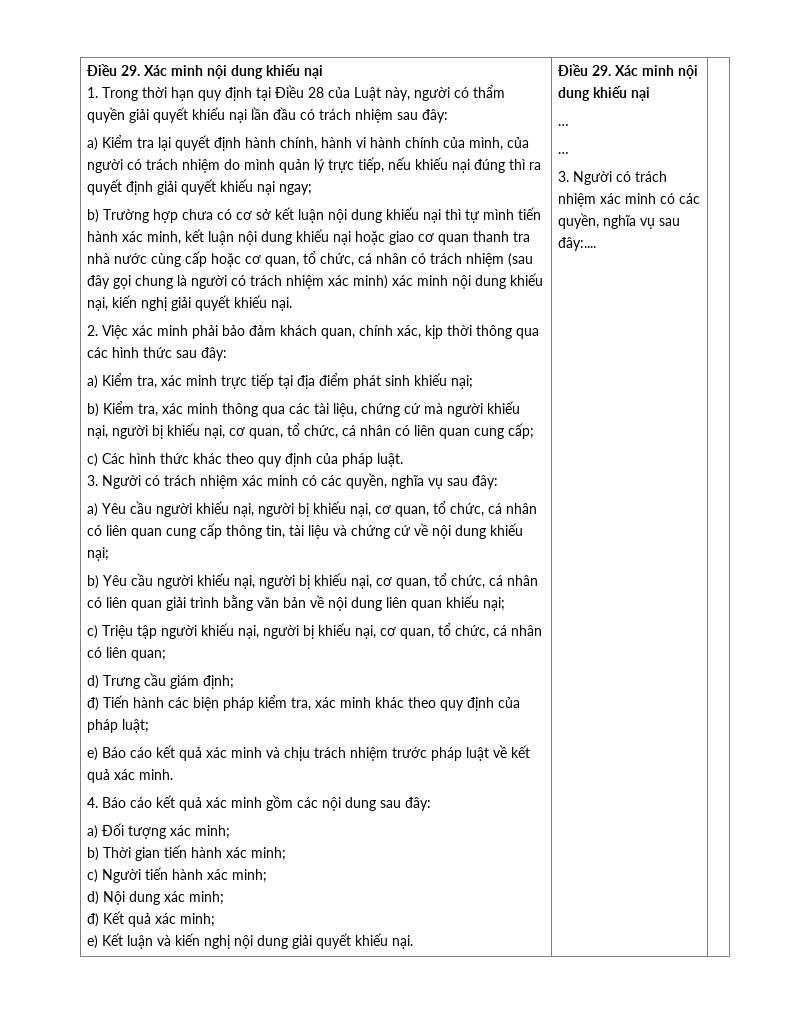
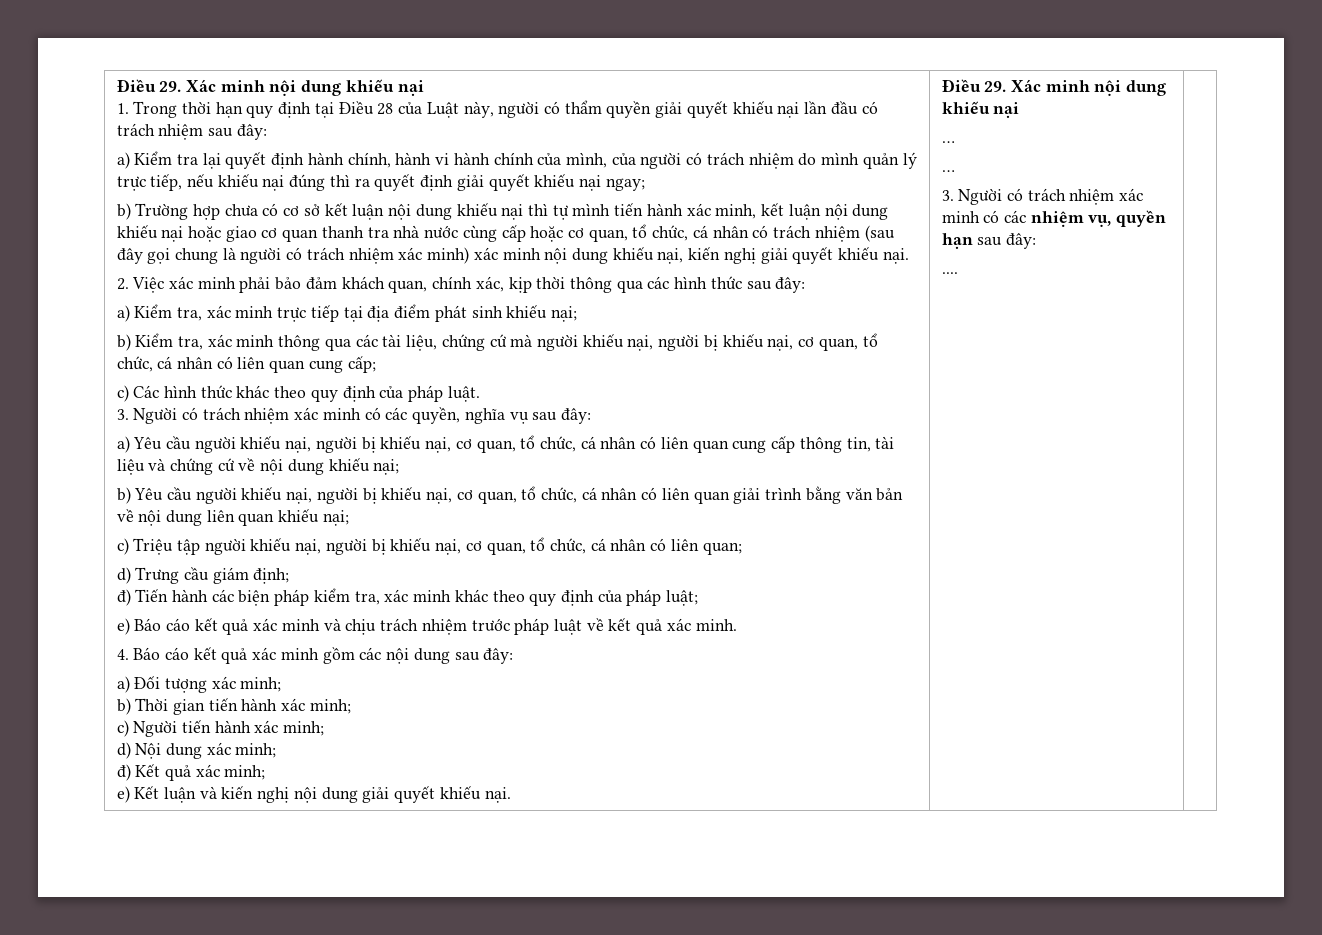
- 3. Người có trách nhiệm xác minh có các quyền, nghĩa vụ sau đây:....
+ 3. Người có trách nhiệm xác minh có các nhiệm vụ, quyền hạn sau đây:
+ ....

